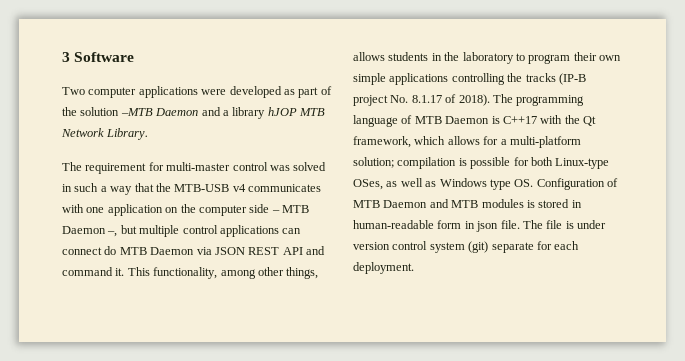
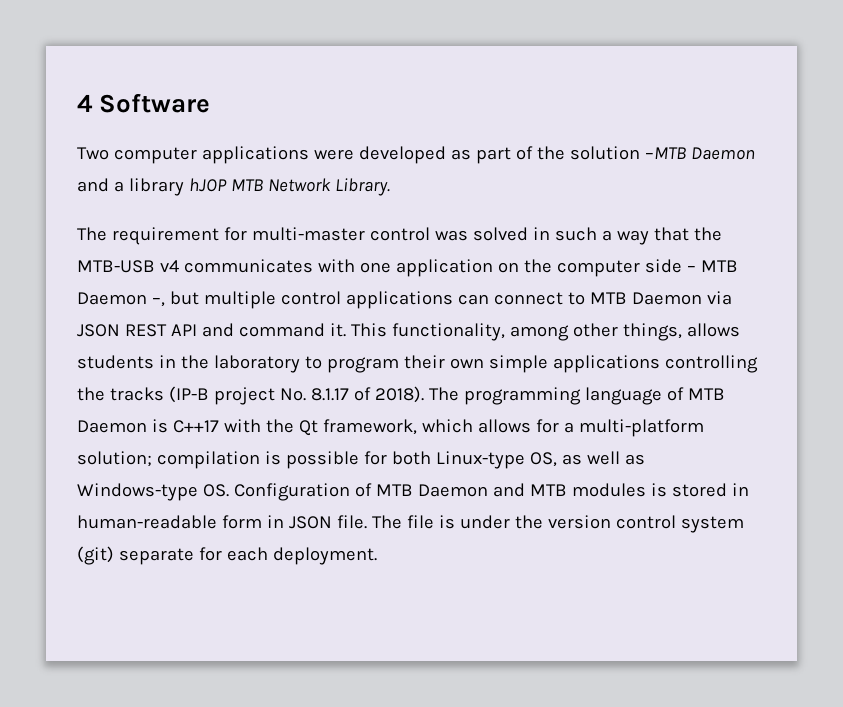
- 3 Software
+ 4 Software
- The requirement for multi-master control was solved in such a way that the MTB-USB v4 communicates with one application on the computer side – MTB Daemon –, but multiple control applications can connect do MTB Daemon via JSON REST API and command it.
+ The requirement for multi-master control was solved in such a way that the MTB-USB v4 communicates with one application on the computer side – MTB Daemon –, but multiple control applications can connect to MTB Daemon via JSON REST API and command it.
- The programming language of MTB Daemon is C++17 with the Qt framework, which allows for a multi-platform solution; compilation is possible for both Linux-type OSes, as well as Windows type OS. Configuration of MTB Daemon and MTB modules is stored in human-readable form in json file.
+ The programming language of MTB Daemon is C++17 with the Qt framework, which allows for a multi-platform solution; compilation is possible for both Linux-type OS, as well as Windows-type OS. Configuration of MTB Daemon and MTB modules is stored in human-readable form in JSON file.
- The file is under version control system (git) separate for each deployment.
+ The file is under the version control system (git) separate for each deployment.

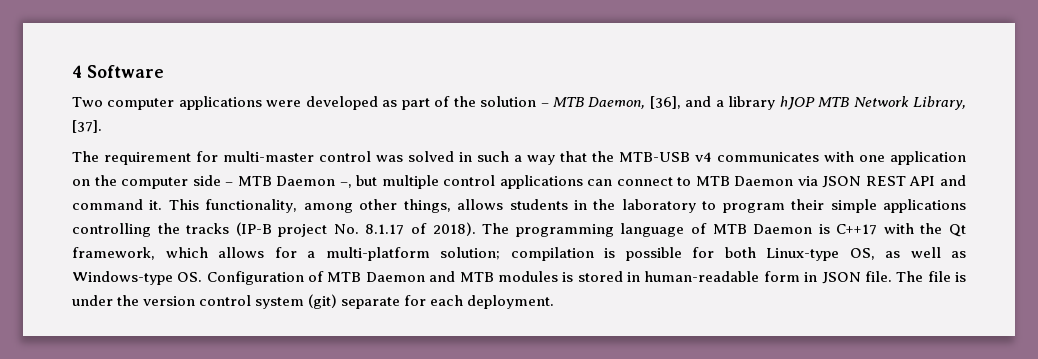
- Two computer applications were developed as part of the solution –MTB Daemon and a library hJOP MTB Network Library.
+ Two computer applications were developed as part of the solution – MTB Daemon, [36], and a library hJOP MTB Network Library, [37].
- This functionality, among other things, allows students in the laboratory to program their own simple applications controlling the tracks (IP-B project No. 8.1.17 of 2018).
+ This functionality, among other things, allows students in the laboratory to program their simple applications controlling the tracks (IP-B project No. 8.1.17 of 2018).

